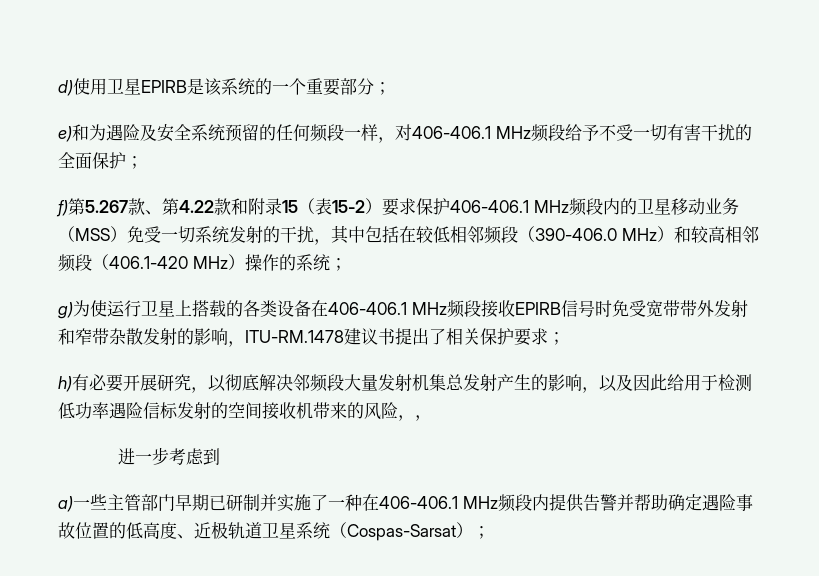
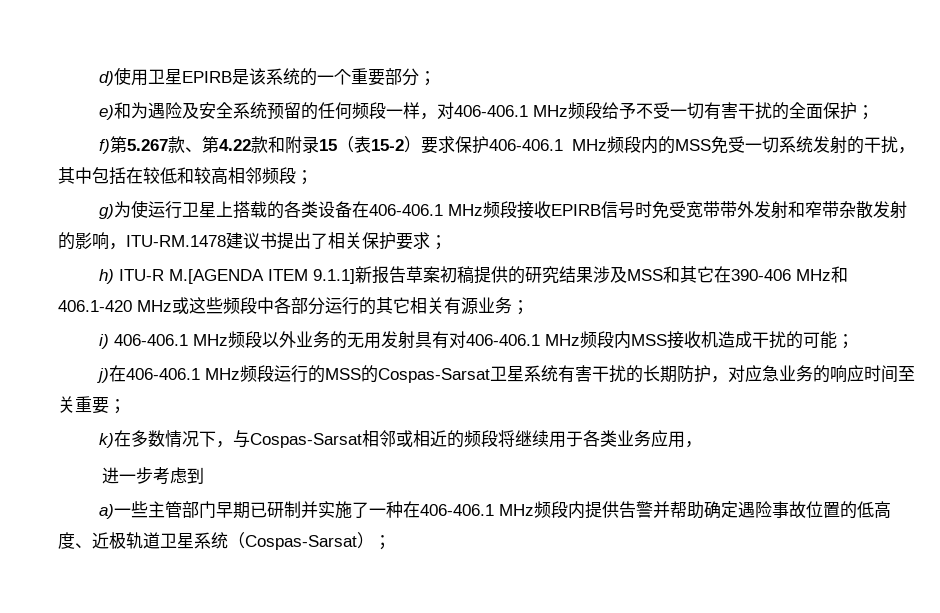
- f)第5.267款、第4.22款和附录15（表15-2）要求保护406-406.1 MHz频段内的卫星移动业务（MSS）免受一切系统发射的干扰，其中包括在较低相邻频段（390-406.0 MHz）和较高相邻频段（406.1-420 MHz）操作的系统；
+ f)第5.267款、第4.22款和附录15（表15-2）要求保护406-406.1 MHz频段内的MSS免受一切系统发射的干扰，其中包括在较低和较高相邻频段；
- h)有必要开展研究，以彻底解决邻频段大量发射机集总发射产生的影响，以及因此给用于检测低功率遇险信标发射的空间接收机带来的风险，，
+ h) ITU-R M.[AGENDA ITEM 9.1.1]新报告草案初稿提供的研究结果涉及MSS和其它在390-406 MHz和406.1-420 MHz或这些频段中各部分运行的其它相关有源业务；
+ i) 406-406.1 MHz频段以外业务的无用发射具有对406-406.1 MHz频段内MSS接收机造成干扰的可能；
+ j)在406-406.1 MHz频段运行的MSS的Cospas-Sarsat卫星系统有害干扰的长期防护，对应急业务的响应时间至关重要；
+ k)在多数情况下，与Cospas-Sarsat相邻或相近的频段将继续用于各类业务应用，

